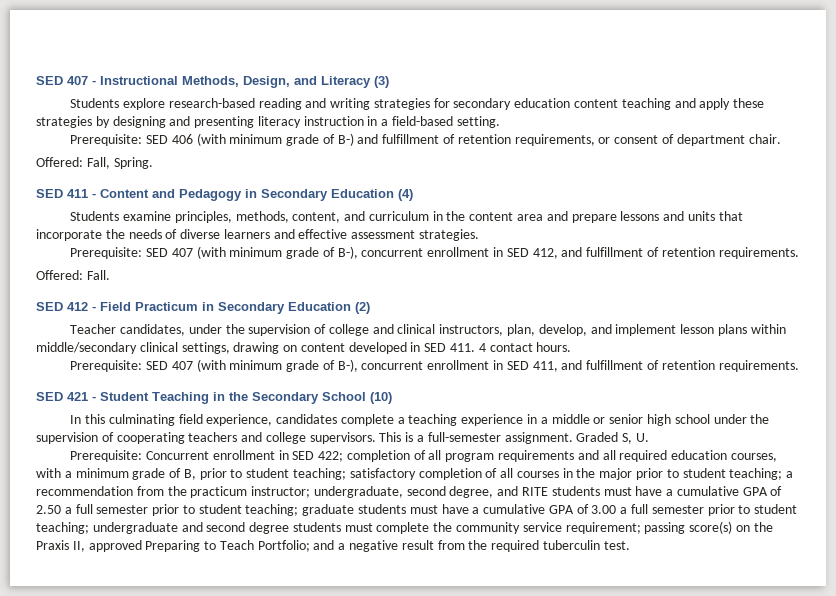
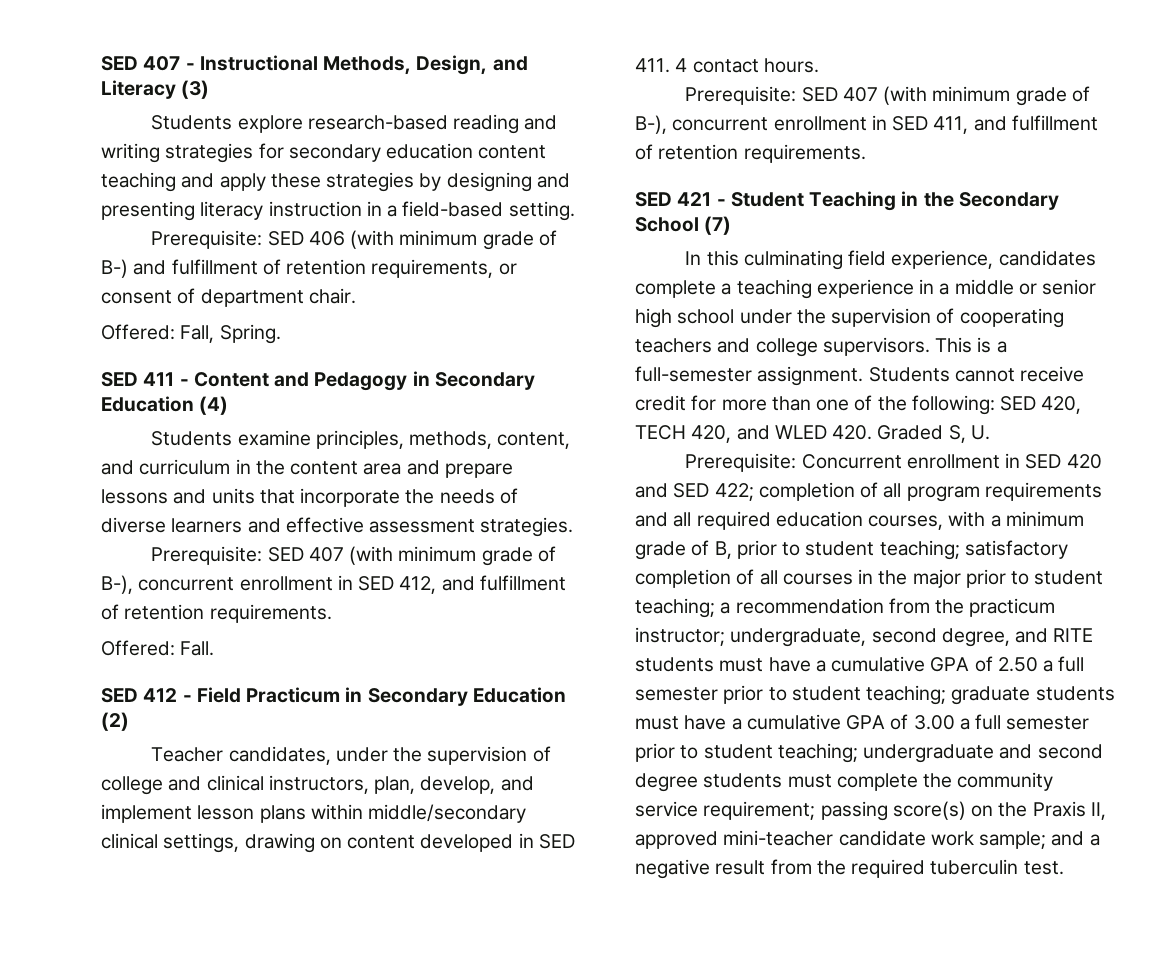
- SED 421 - Student Teaching in the Secondary School (10)
+ SED 421 - Student Teaching in the Secondary School (7)
- Graded S, U.
+ Students cannot receive credit for more than one of the following: SED 420, TECH 420, and WLED 420. Graded S, U.
- Concurrent enrollment in SED 422;
+ Concurrent enrollment in SED 420 and SED 422;
- passing score(s) on the Praxis II, approved Preparing to Teach Portfolio;
+ passing score(s) on the Praxis II, approved mini-teacher candidate work sample;

